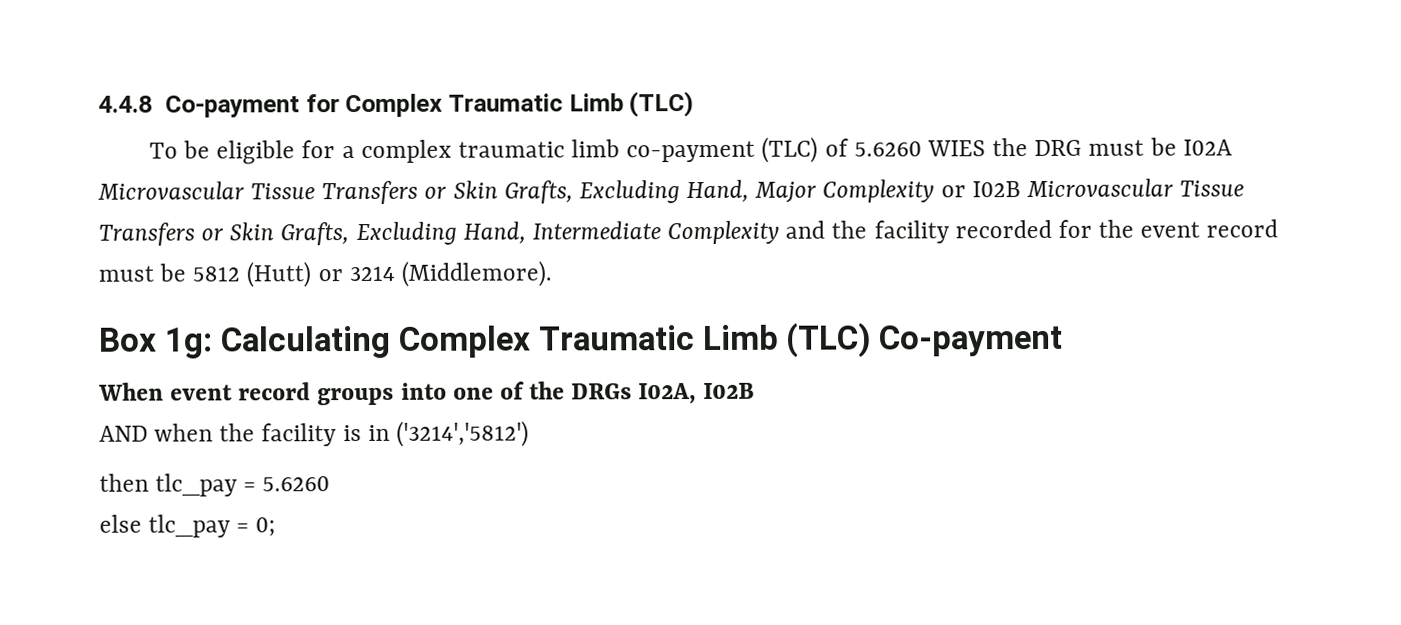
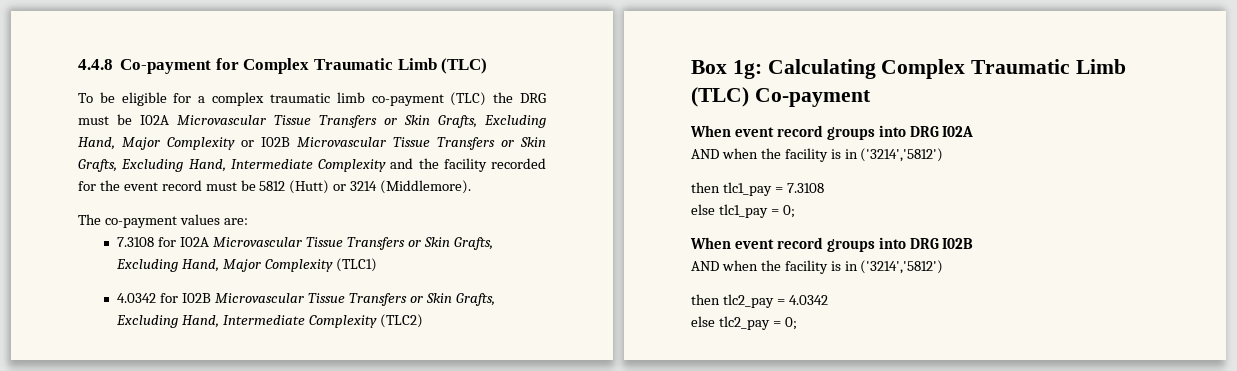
- To be eligible for a complex traumatic limb co-payment (TLC) of 5.6260 WIES the DRG must be I02A Microvascular Tissue Transfers or Skin Grafts, Excluding Hand, Major Complexity or I02B Microvascular Tissue Transfers or Skin Grafts, Excluding Hand, Intermediate Complexity and the facility recorded for the event record must be 5812 (Hutt) or 3214 (Middlemore).
+ To be eligible for a complex traumatic limb co-payment (TLC) the DRG must be I02A Microvascular Tissue Transfers or Skin Grafts, Excluding Hand, Major Complexity or I02B Microvascular Tissue Transfers or Skin Grafts, Excluding Hand, Intermediate Complexity and the facility recorded for the event record must be 5812 (Hutt) or 3214 (Middlemore).
+ The co-payment values are:
+ 7.3108 for I02A Microvascular Tissue Transfers or Skin Grafts, Excluding Hand, Major Complexity (TLC1)
+ 4.0342 for I02B Microvascular Tissue Transfers or Skin Grafts, Excluding Hand, Intermediate Complexity (TLC2)
- When event record groups into one of the DRGs I02A, I02B
+ When event record groups into DRG I02A
+ AND when the facility is in ('3214','5812')
+ then tlc1_pay = 7.3108
+ else tlc1_pay = 0;
+ When event record groups into DRG I02B
- then tlc_pay = 5.6260
- else tlc_pay = 0;
+ then tlc2_pay = 4.0342
+ else tlc2_pay = 0;

